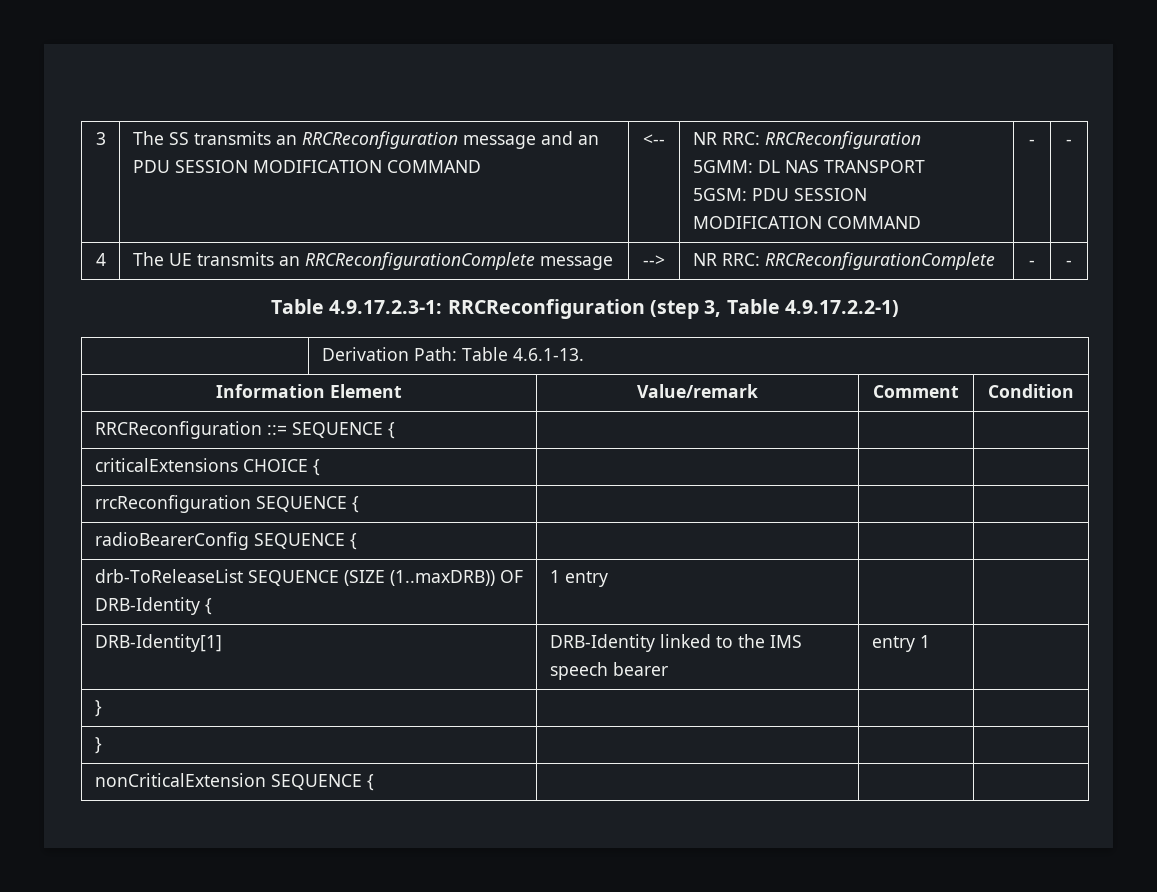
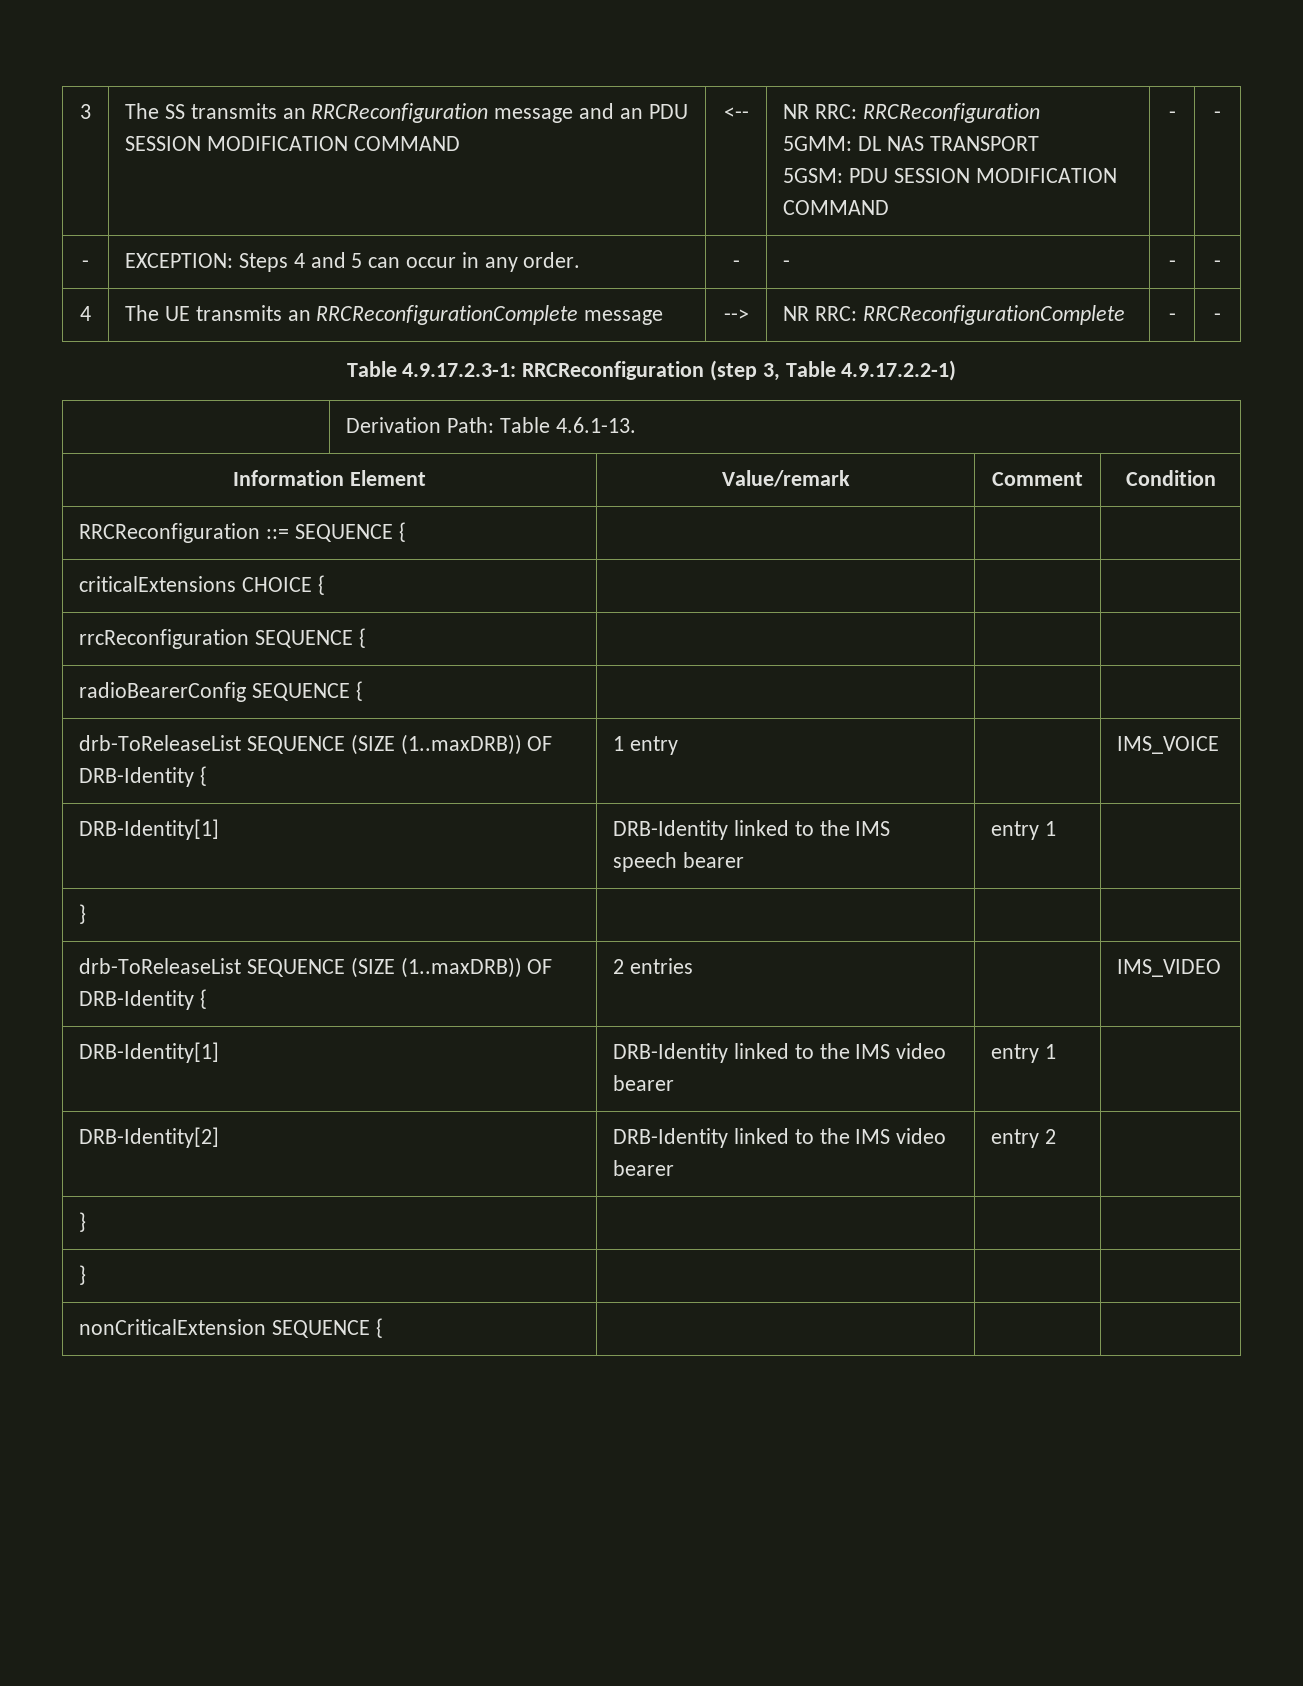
+ - | EXCEPTION: Steps 4 and 5 can occur in any order. | - | - | - | -
- drb-ToReleaseList SEQUENCE (SIZE (1..maxDRB)) OF DRB-Identity { | 1 entry | |
+ drb-ToReleaseList SEQUENCE (SIZE (1..maxDRB)) OF DRB-Identity { | 1 entry | | IMS_VOICE
+ drb-ToReleaseList SEQUENCE (SIZE (1..maxDRB)) OF DRB-Identity { | 2 entries | | IMS_VIDEO
+ DRB-Identity[1] | DRB-Identity linked to the IMS video bearer | entry 1 |
+ DRB-Identity[2] | DRB-Identity linked to the IMS video bearer | entry 2 |
+ } | | |

